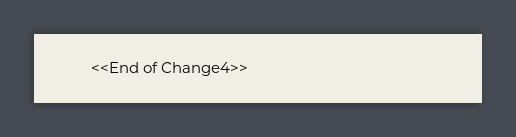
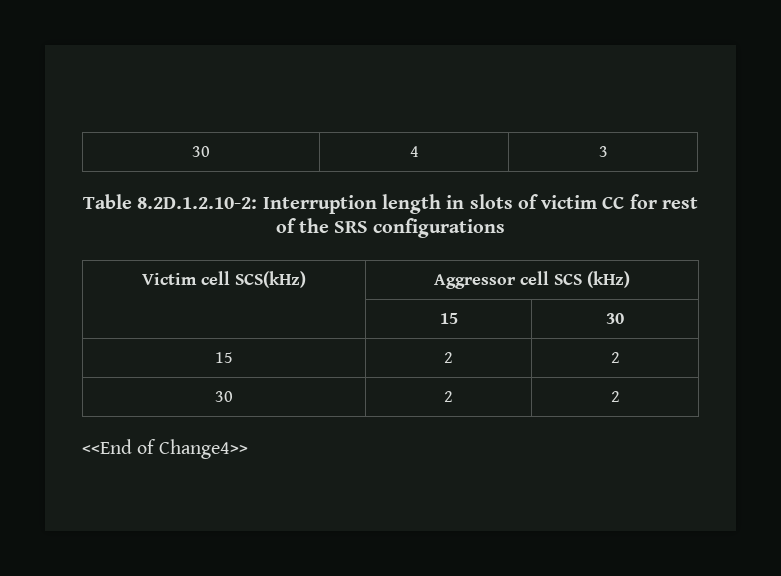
+ 30 | 4 | 3
+ Table 8.2D.1.2.10-2: Interruption length in slots of victim CC for rest of the SRS configurations
+ Victim cell SCS(kHz) | Aggressor cell SCS (kHz)
+ | 15 | 30
+ 15 | 2 | 2
+ 30 | 2 | 2

